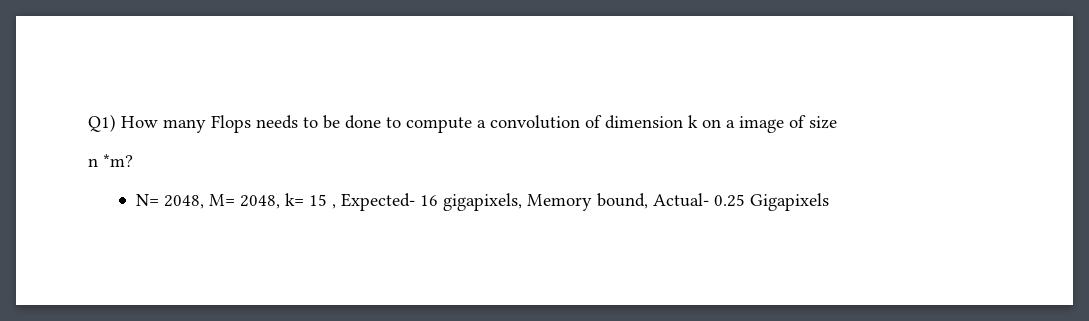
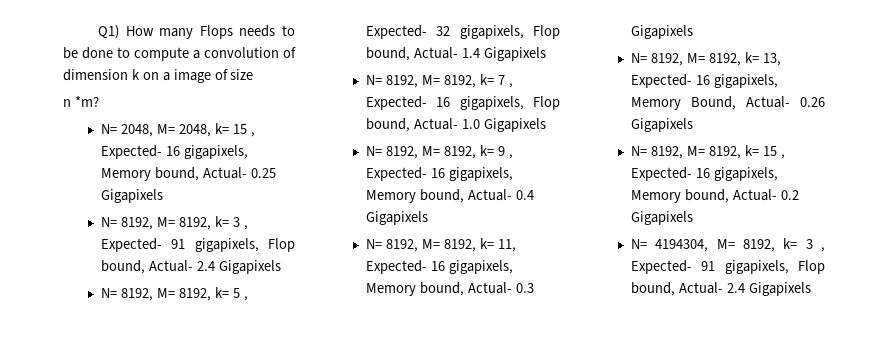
+ N= 8192, M= 8192, k= 3 , Expected- 91 gigapixels, Flop bound, Actual- 2.4 Gigapixels
+ N= 8192, M= 8192, k= 5 , Expected- 32 gigapixels, Flop bound, Actual- 1.4 Gigapixels
+ N= 8192, M= 8192, k= 7 , Expected- 16 gigapixels, Flop bound, Actual- 1.0 Gigapixels
+ N= 8192, M= 8192, k= 9 , Expected- 16 gigapixels, Memory bound, Actual- 0.4 Gigapixels
+ N= 8192, M= 8192, k= 11, Expected- 16 gigapixels, Memory bound, Actual- 0.3 Gigapixels
+ N= 8192, M= 8192, k= 13, Expected- 16 gigapixels, Memory Bound, Actual- 0.26 Gigapixels
+ N= 8192, M= 8192, k= 15 , Expected- 16 gigapixels, Memory bound, Actual- 0.2 Gigapixels
+ N= 4194304, M= 8192, k= 3 , Expected- 91 gigapixels, Flop bound, Actual- 2.4 Gigapixels

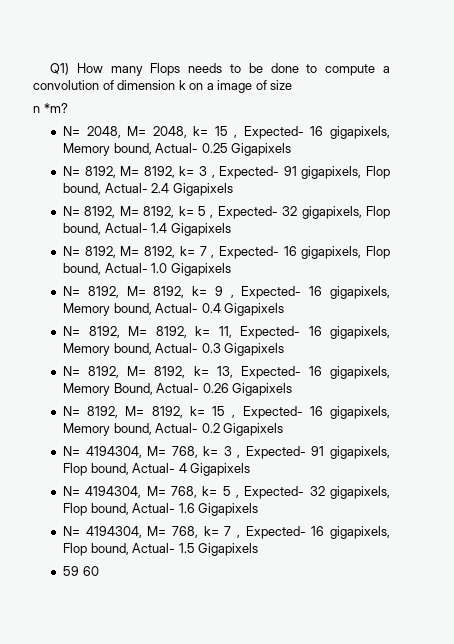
- N= 4194304, M= 8192, k= 3 , Expected- 91 gigapixels, Flop bound, Actual- 2.4 Gigapixels
+ N= 4194304, M= 768, k= 3 , Expected- 91 gigapixels, Flop bound, Actual- 4 Gigapixels
+ N= 4194304, M= 768, k= 5 , Expected- 32 gigapixels, Flop bound, Actual- 1.6 Gigapixels
+ N= 4194304, M= 768, k= 7 , Expected- 16 gigapixels, Flop bound, Actual- 1.5 Gigapixels
+ 59 60

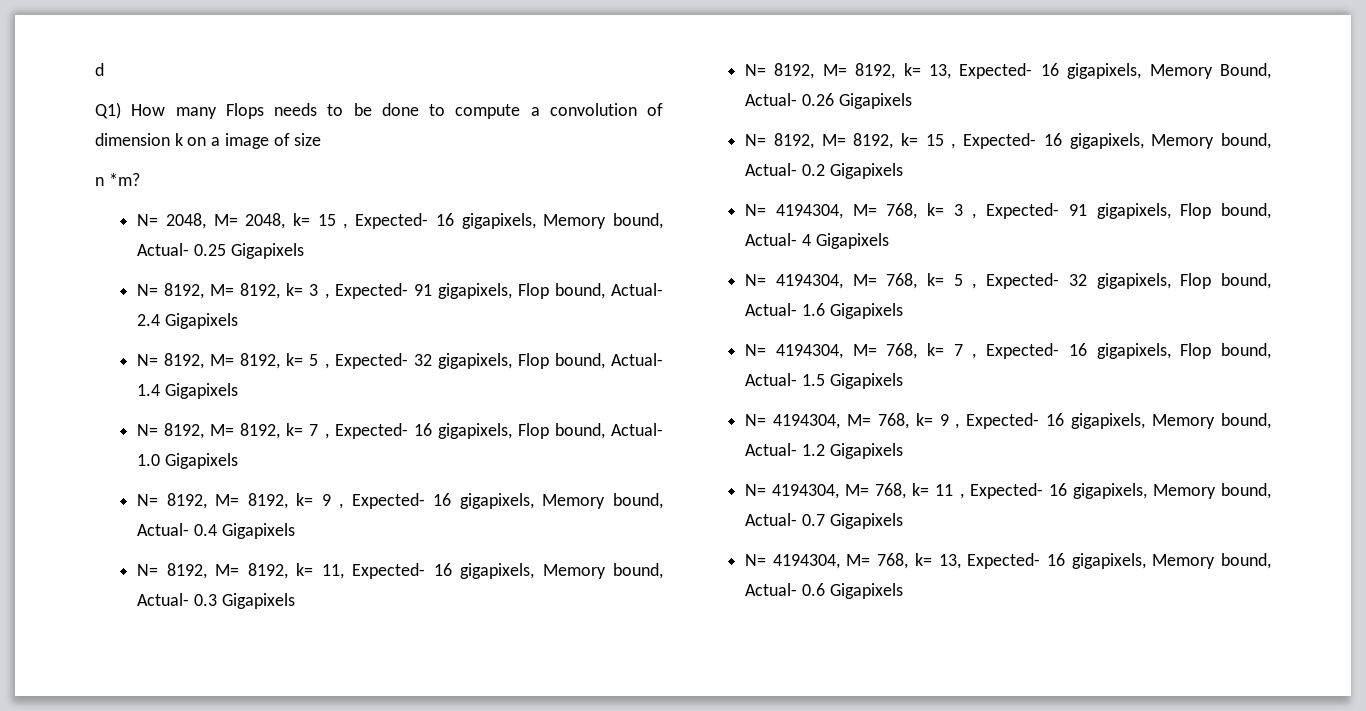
+ d
- 59 60
+ N= 4194304, M= 768, k= 9 , Expected- 16 gigapixels, Memory bound, Actual- 1.2 Gigapixels
+ N= 4194304, M= 768, k= 11 , Expected- 16 gigapixels, Memory bound, Actual- 0.7 Gigapixels
+ N= 4194304, M= 768, k= 13, Expected- 16 gigapixels, Memory bound, Actual- 0.6 Gigapixels

